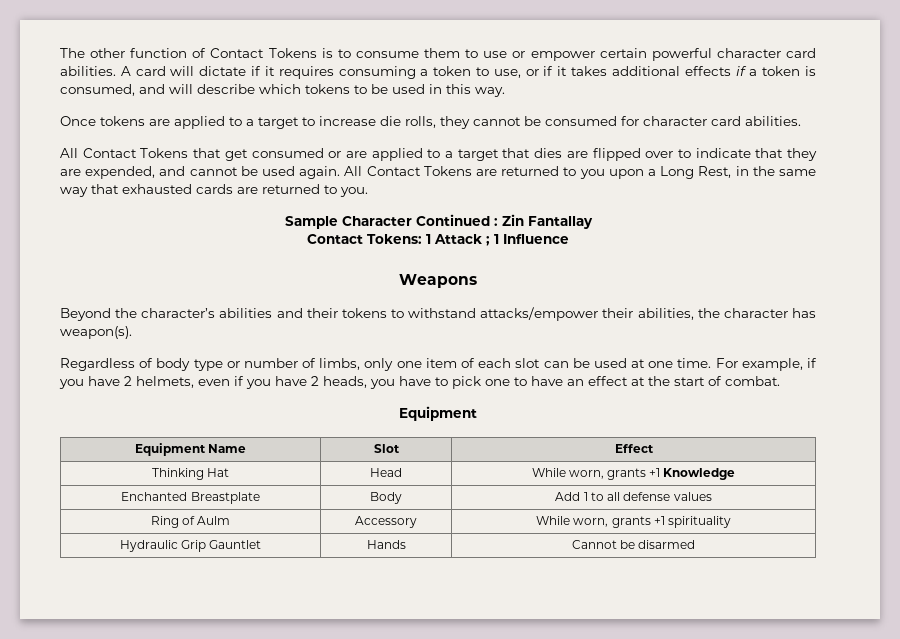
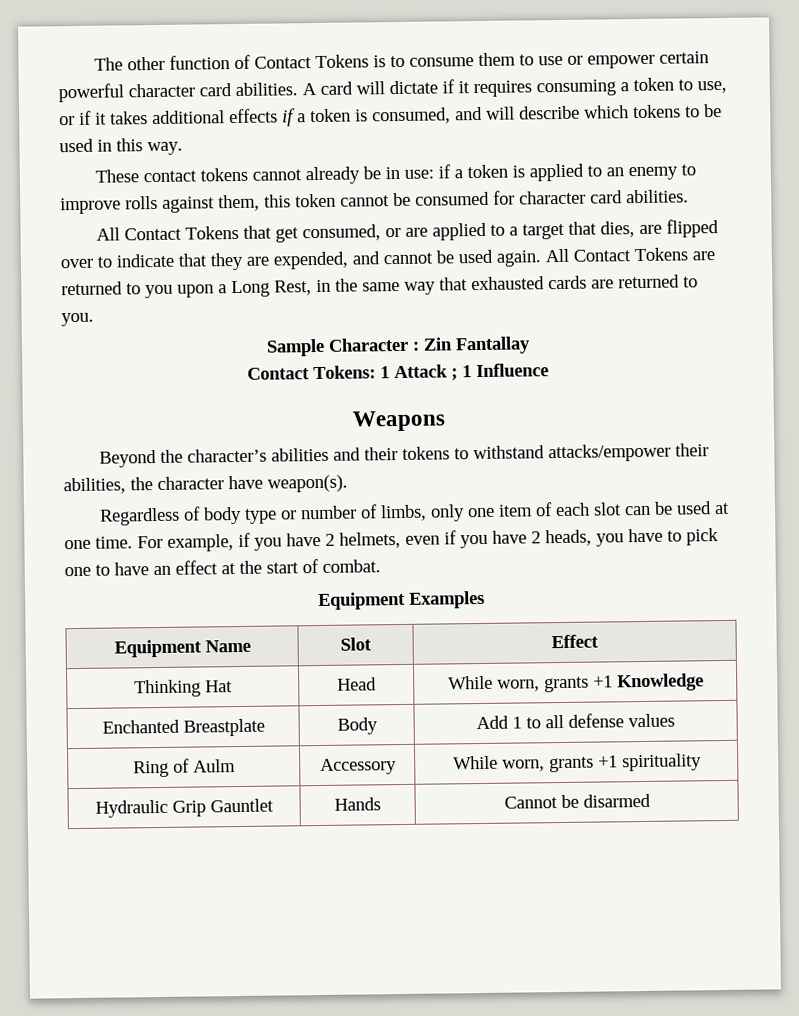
- Once tokens are applied to a target to increase die rolls, they cannot be consumed for character card abilities.
+ These contact tokens cannot already be in use: if a token is applied to an enemy to improve rolls against them, this token cannot be consumed for character card abilities.
- All Contact Tokens that get consumed or are applied to a target that dies are flipped over to indicate that they are expended, and cannot be used again.
+ All Contact Tokens that get consumed, or are applied to a target that dies, are flipped over to indicate that they are expended, and cannot be used again.
- Sample Character Continued : Zin Fantallay
+ Sample Character : Zin Fantallay
- Beyond the character’s abilities and their tokens to withstand attacks/empower their abilities, the character has weapon(s).
+ Beyond the character’s abilities and their tokens to withstand attacks/empower their abilities, the character have weapon(s).
  For example, if you have 2 helmets, even if you have 2 heads, you have to pick one to have an effect at the start of combat.
- Equipment
+ Equipment Examples

